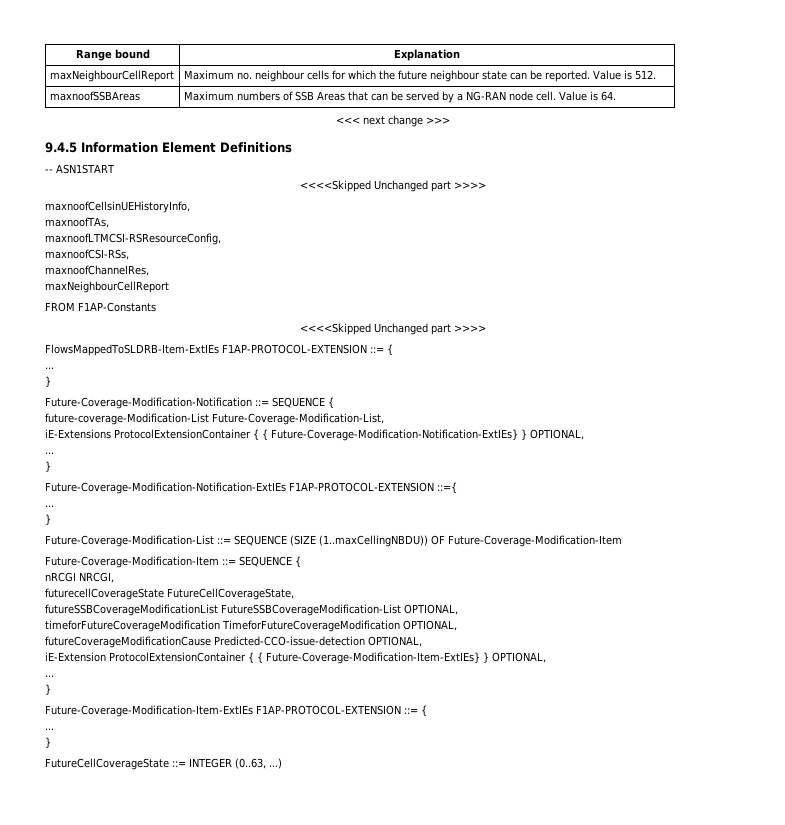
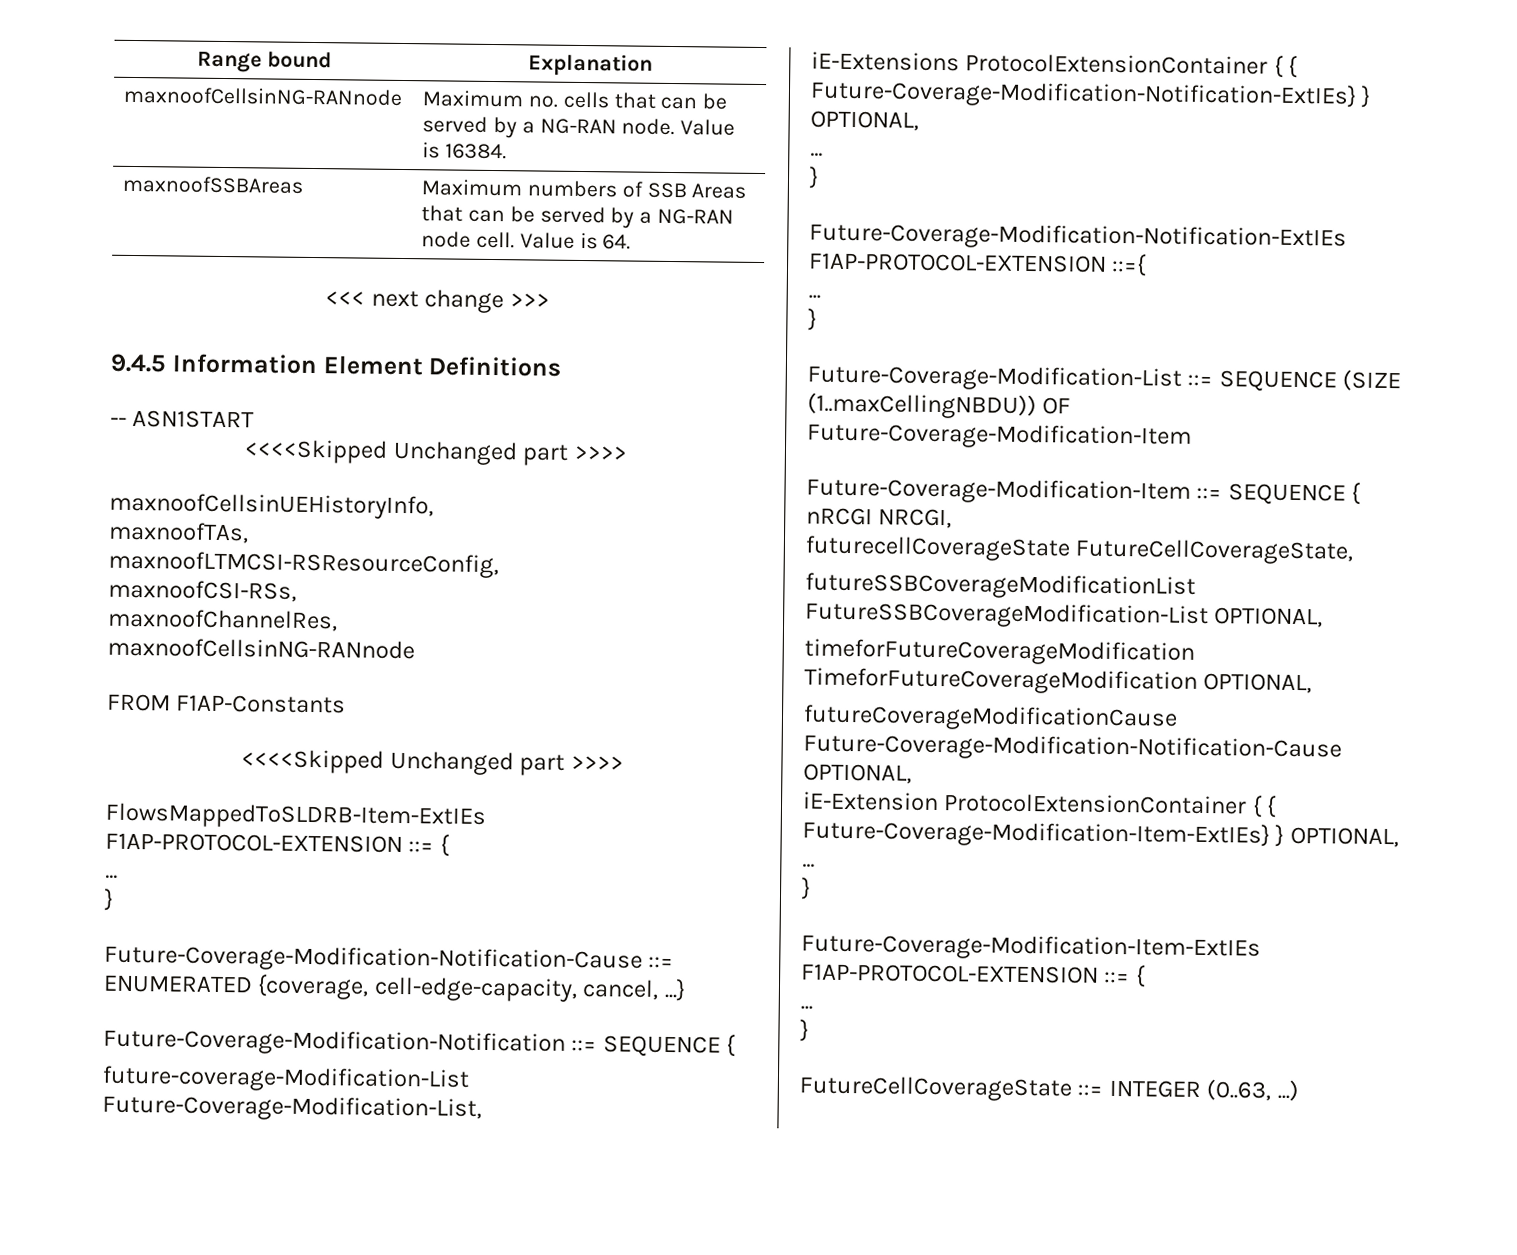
- maxNeighbourCellReport | Maximum no. neighbour cells for which the future neighbour state can be reported. Value is 512.
+ maxnoofCellsinNG-RANnode | Maximum no. cells that can be served by a NG-RAN node. Value is 16384.
  maxnoofChannelRes,
- maxNeighbourCellReport
+ maxnoofCellsinNG-RANnode
+ Future-Coverage-Modification-Notification-Cause ::= ENUMERATED {coverage, cell-edge-capacity, cancel, ...}
- futureCoverageModificationCause Predicted-CCO-issue-detection OPTIONAL,
+ futureCoverageModificationCause Future-Coverage-Modification-Notification-Cause OPTIONAL,

